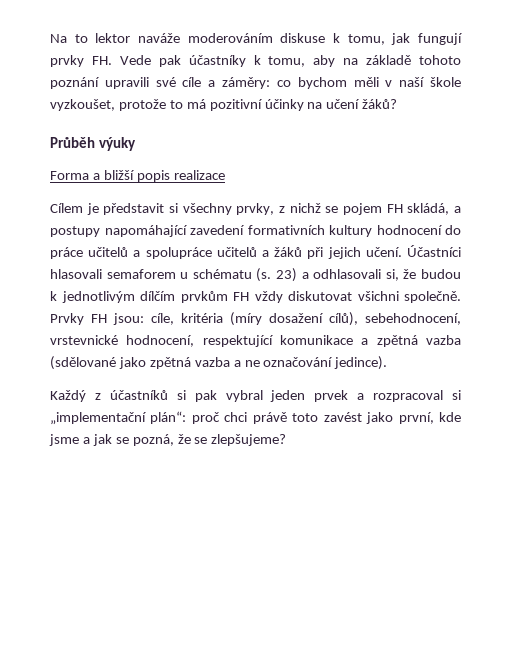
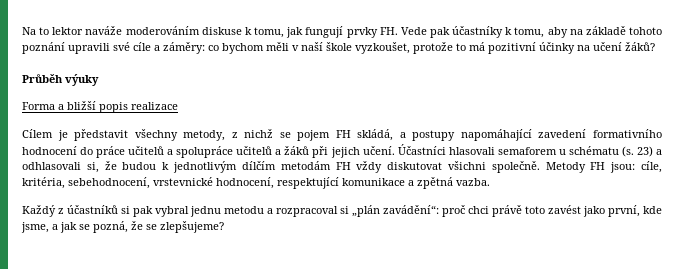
- Cílem je představit si všechny prvky, z nichž se pojem FH skládá, a postupy napomáhající zavedení formativních kultury hodnocení do práce učitelů a spolupráce učitelů a žáků při jejich učení.
+ Cílem je představit všechny metody, z nichž se pojem FH skládá, a postupy napomáhající zavedení formativního hodnocení do práce učitelů a spolupráce učitelů a žáků při jejich učení.
- 23) a odhlasovali si, že budou k jednotlivým dílčím prvkům FH vždy diskutovat všichni společně.
+ 23) a odhlasovali si, že budou k jednotlivým dílčím metodám FH vždy diskutovat všichni společně.
- Prvky FH jsou: cíle, kritéria (míry dosažení cílů), sebehodnocení, vrstevnické hodnocení, respektující komunikace a zpětná vazba (sdělované jako zpětná vazba a ne označování jedince).
+ Metody FH jsou: cíle, kritéria, sebehodnocení, vrstevnické hodnocení, respektující komunikace a zpětná vazba.
- Každý z účastníků si pak vybral jeden prvek a rozpracoval si „implementační plán“: proč chci právě toto zavést jako první, kde jsme a jak se pozná, že se zlepšujeme?
+ Každý z účastníků si pak vybral jednu metodu a rozpracoval si „plán zavádění“: proč chci právě toto zavést jako první, kde jsme, a jak se pozná, že se zlepšujeme?

